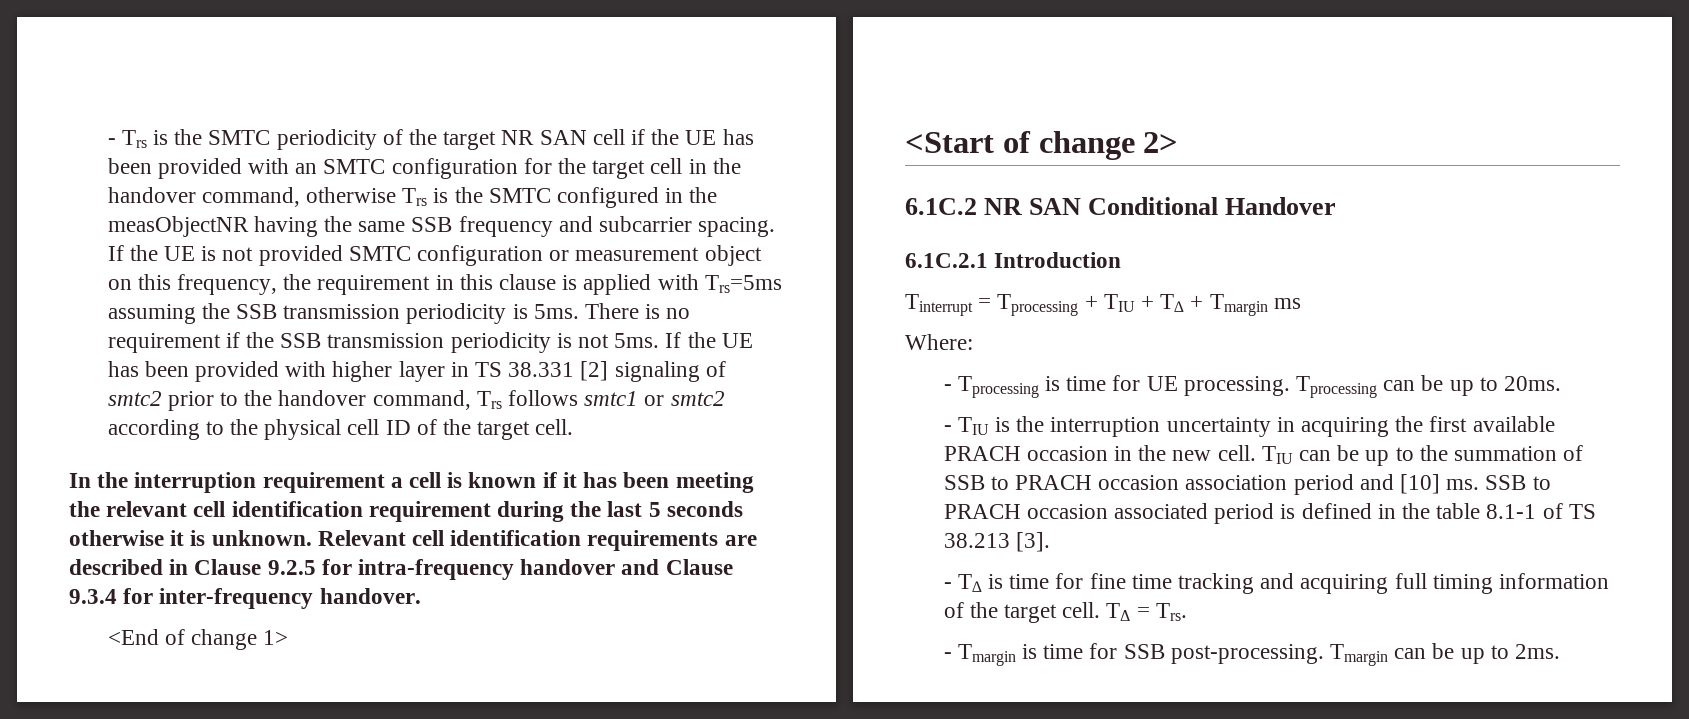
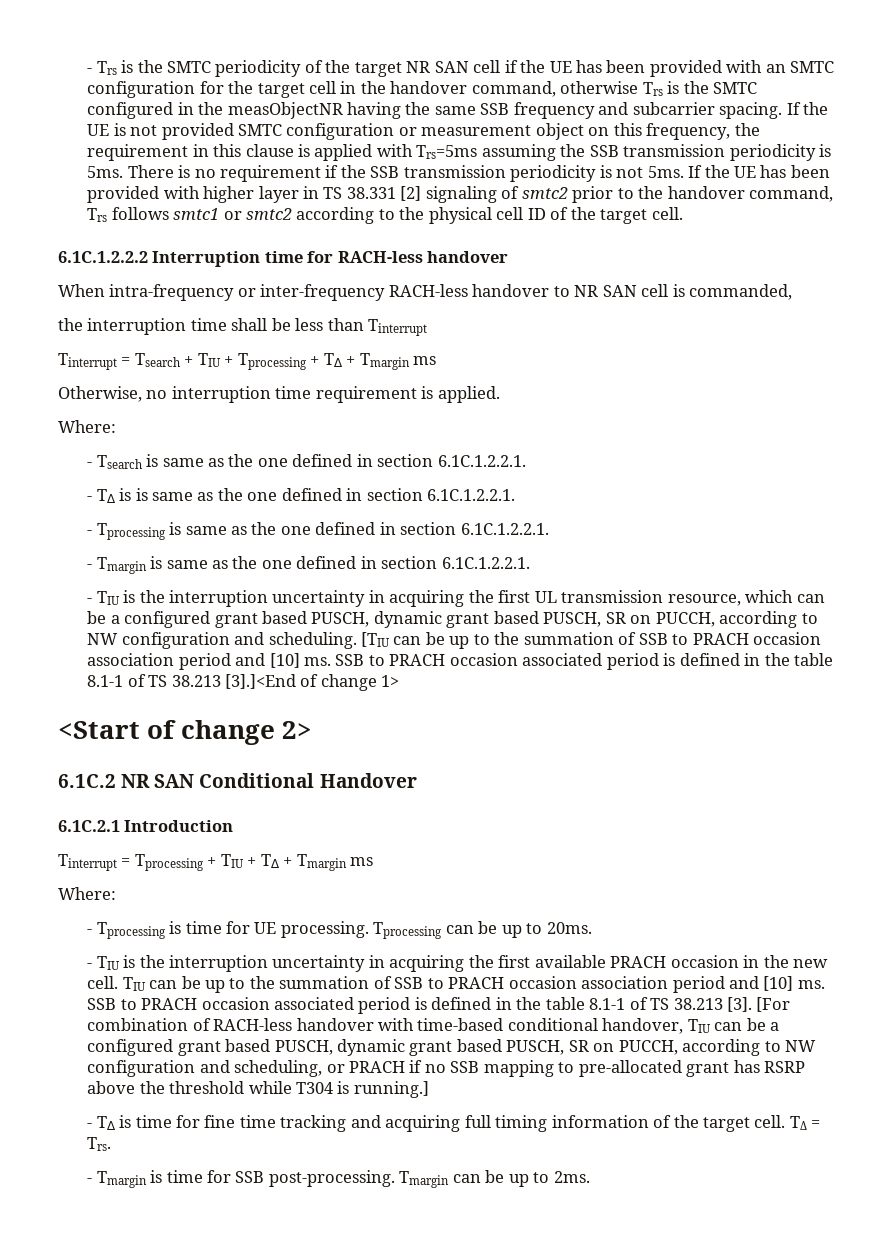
- In the interruption requirement a cell is known if it has been meeting the relevant cell identification requirement during the last 5 seconds otherwise it is unknown. Relevant cell identification requirements are described in Clause 9.2.5 for intra-frequency handover and Clause 9.3.4 for inter-frequency handover.
- <End of change 1>
+ 6.1C.1.2.2.2 Interruption time for RACH-less handover
+ When intra-frequency or inter-frequency RACH-less handover to NR SAN cell is commanded,
+ the interruption time shall be less than Tinterrupt
+ Tinterrupt = Tsearch + TIU + Tprocessing + T∆ + Tmargin ms
+ Otherwise, no interruption time requirement is applied.
+ Where:
+ - Tsearch is same as the one defined in section 6.1C.1.2.2.1.
+ - T∆ is is same as the one defined in section 6.1C.1.2.2.1.
+ - Tprocessing is same as the one defined in section 6.1C.1.2.2.1.
+ - Tmargin is same as the one defined in section 6.1C.1.2.2.1.
+ - TIU is the interruption uncertainty in acquiring the first UL transmission resource, which can be a configured grant based PUSCH, dynamic grant based PUSCH, SR on PUCCH, according to NW configuration and scheduling. [TIU can be up to the summation of SSB to PRACH occasion association period and [10] ms. SSB to PRACH occasion associated period is defined in the table 8.1-1 of TS 38.213 [3].]<End of change 1>
+ [For combination of RACH-less handover with time-based conditional handover, TIU can be a configured grant based PUSCH, dynamic grant based PUSCH, SR on PUCCH, according to NW configuration and scheduling, or PRACH if no SSB mapping to pre-allocated grant has RSRP above the threshold while T304 is running.]

